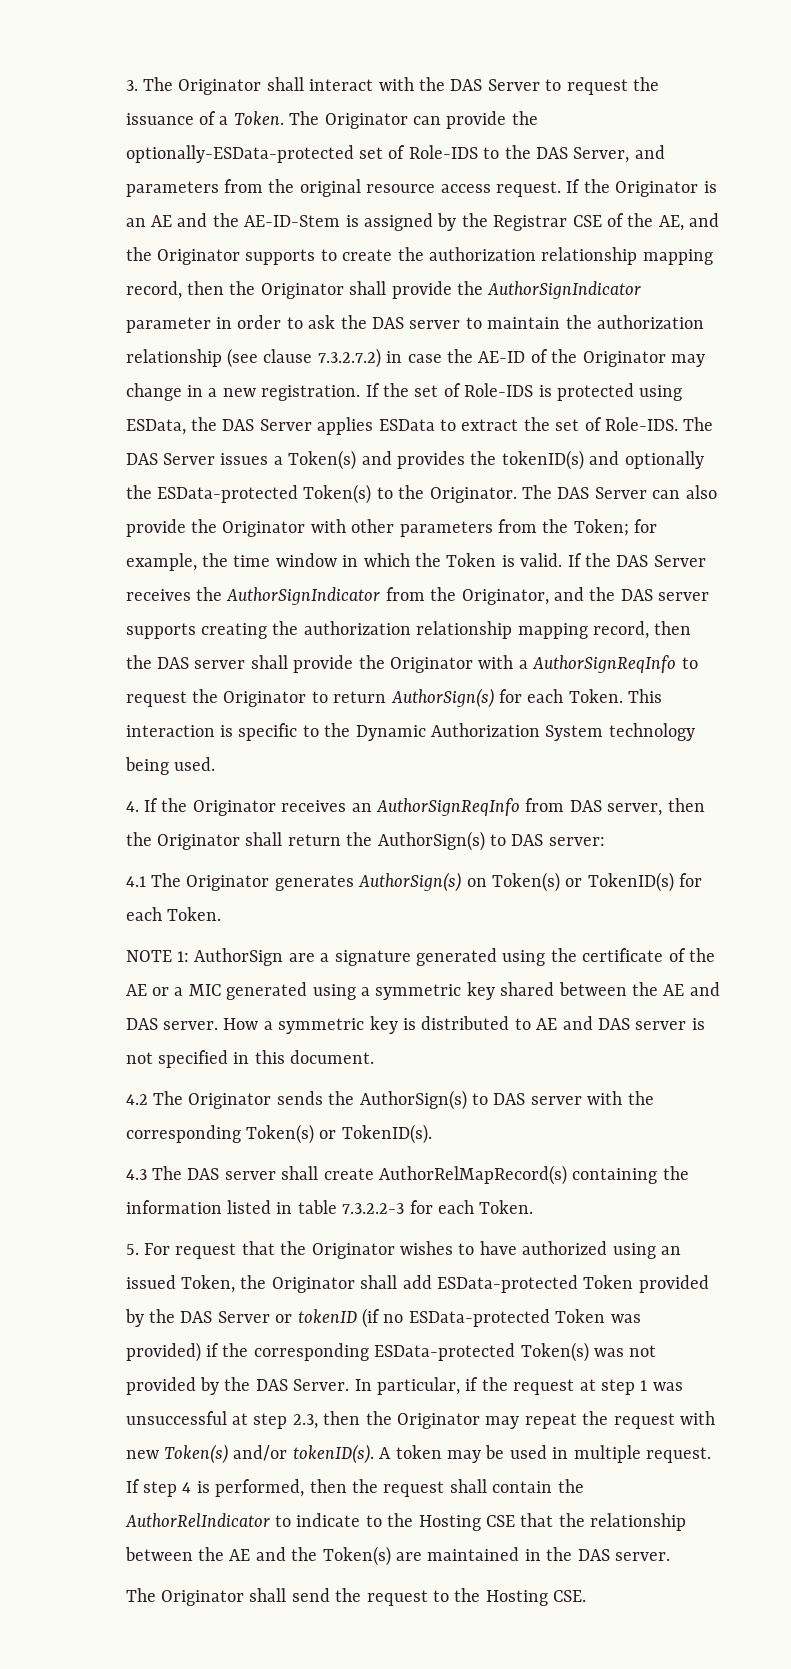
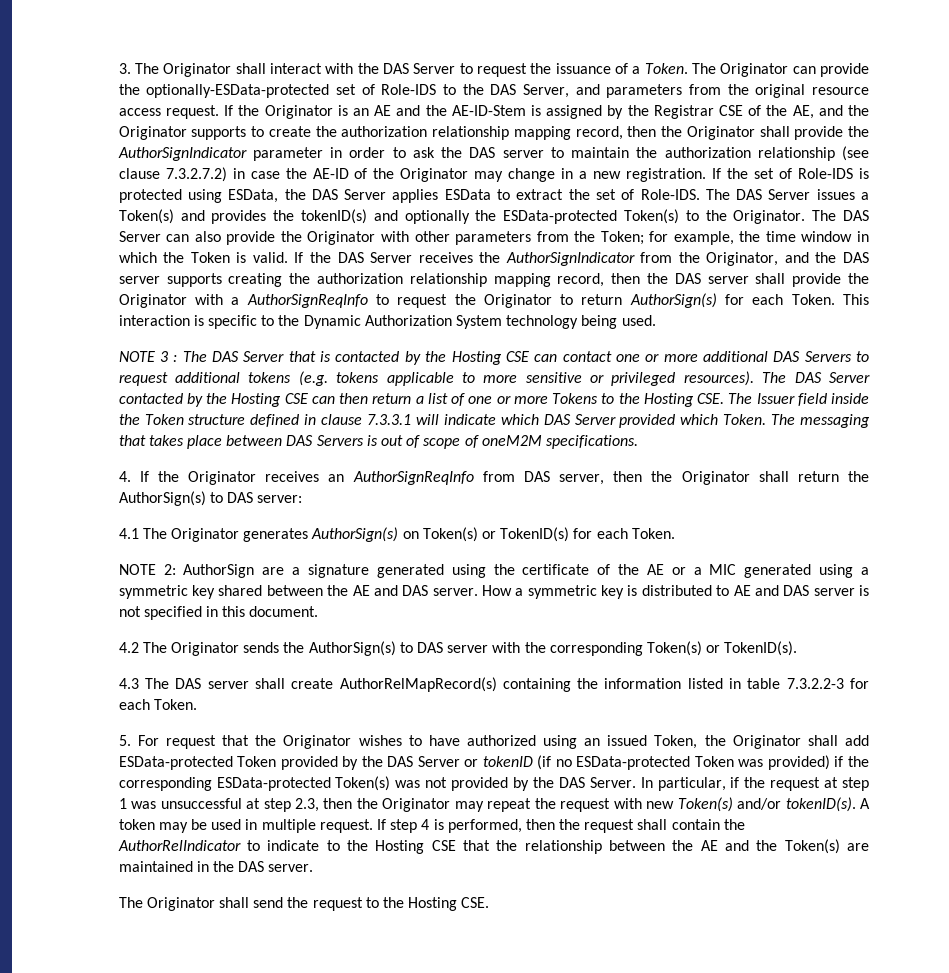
+ NOTE 3 : The DAS Server that is contacted by the Hosting CSE can contact one or more additional DAS Servers to request additional tokens (e.g. tokens applicable to more sensitive or privileged resources). The DAS Server contacted by the Hosting CSE can then return a list of one or more Tokens to the Hosting CSE. The Issuer field inside the Token structure defined in clause 7.3.3.1 will indicate which DAS Server provided which Token. The messaging that takes place between DAS Servers is out of scope of oneM2M specifications.
- NOTE 1: AuthorSign are a signature generated using the certificate of the AE or a MIC generated using a symmetric key shared between the AE and DAS server.
+ NOTE 2: AuthorSign are a signature generated using the certificate of the AE or a MIC generated using a symmetric key shared between the AE and DAS server.

